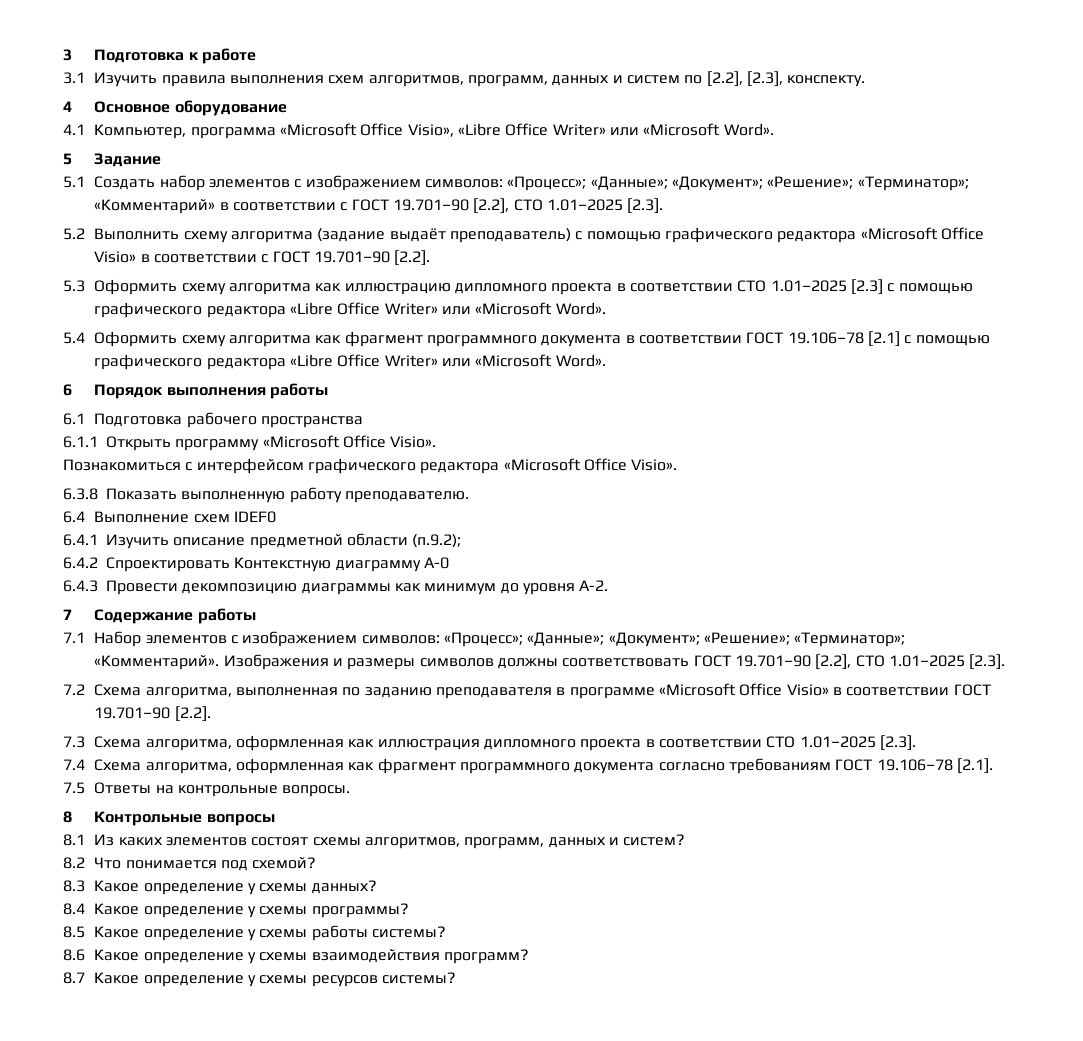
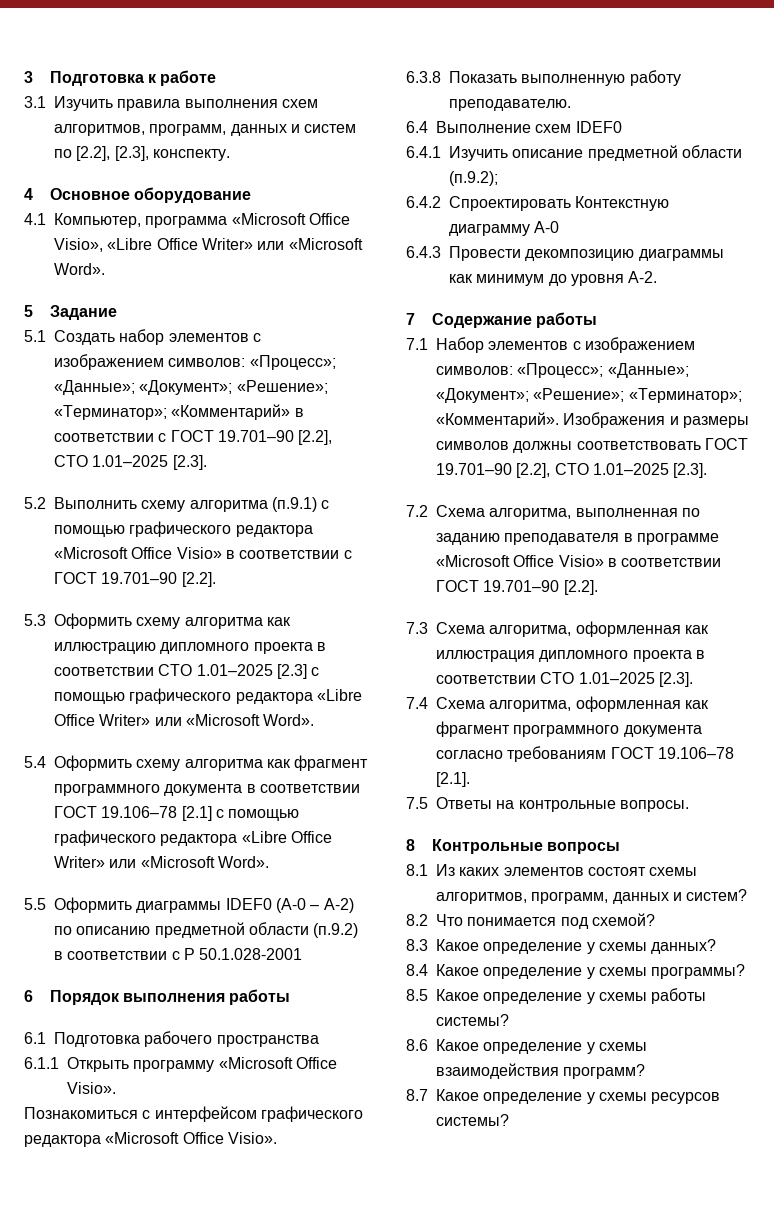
- 5.2 Выполнить схему алгоритма (задание выдаёт преподаватель) с помощью графического редактора «Microsoft Office Visio» в соответствии с ГОСТ 19.701–90 [2.2].
+ 5.2 Выполнить схему алгоритма (п.9.1) с помощью графического редактора «Microsoft Office Visio» в соответствии с ГОСТ 19.701–90 [2.2].
+ 5.5 Оформить диаграммы IDEF0 (A-0 – A-2) по описанию предметной области (п.9.2) в соответствии с Р 50.1.028-2001

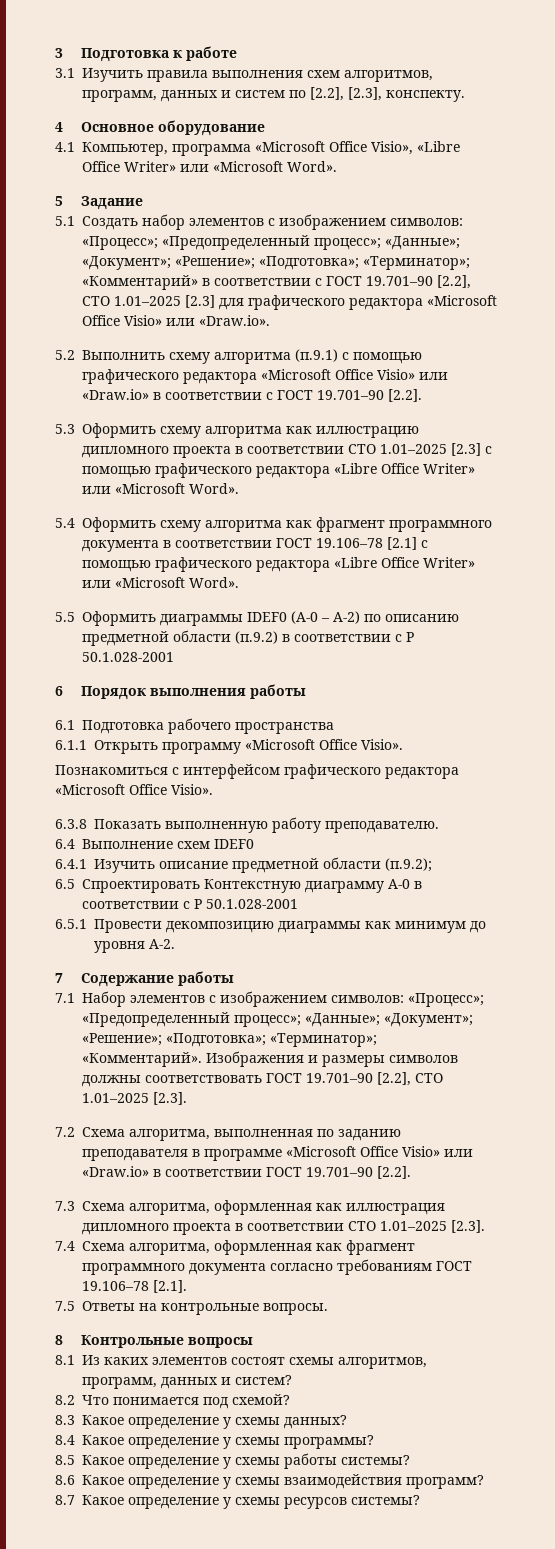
- 5.1 Создать набор элементов с изображением символов: «Процесс»; «Данные»; «Документ»; «Решение»; «Терминатор»; «Комментарий» в соответствии с ГОСТ 19.701–90 [2.2], СТО 1.01–2025 [2.3].
+ 5.1 Создать набор элементов с изображением символов: «Процесс»; «Предопределенный процесс»; «Данные»; «Документ»; «Решение»; «Подготовка»; «Терминатор»; «Комментарий» в соответствии с ГОСТ 19.701–90 [2.2], СТО 1.01–2025 [2.3] для графического редактора «Microsoft Office Visio» или «Draw.io».
- 5.2 Выполнить схему алгоритма (п.9.1) с помощью графического редактора «Microsoft Office Visio» в соответствии с ГОСТ 19.701–90 [2.2].
+ 5.2 Выполнить схему алгоритма (п.9.1) с помощью графического редактора «Microsoft Office Visio» или «Draw.io» в соответствии с ГОСТ 19.701–90 [2.2].
- 6.4.2 Спроектировать Контекстную диаграмму A-0
- 6.4.3 Провести декомпозицию диаграммы как минимум до уровня A-2.
+ 6.5 Спроектировать Контекстную диаграмму A-0 в соответствии с Р 50.1.028-2001
+ 6.5.1 Провести декомпозицию диаграммы как минимум до уровня A-2.
- 7.1 Набор элементов с изображением символов: «Процесс»; «Данные»; «Документ»; «Решение»; «Терминатор»; «Комментарий».
+ 7.1 Набор элементов с изображением символов: «Процесс»; «Предопределенный процесс»; «Данные»; «Документ»; «Решение»; «Подготовка»; «Терминатор»; «Комментарий».
- 7.2 Схема алгоритма, выполненная по заданию преподавателя в программе «Microsoft Office Visio» в соответствии ГОСТ 19.701–90 [2.2].
+ 7.2 Схема алгоритма, выполненная по заданию преподавателя в программе «Microsoft Office Visio» или «Draw.io» в соответствии ГОСТ 19.701–90 [2.2].

